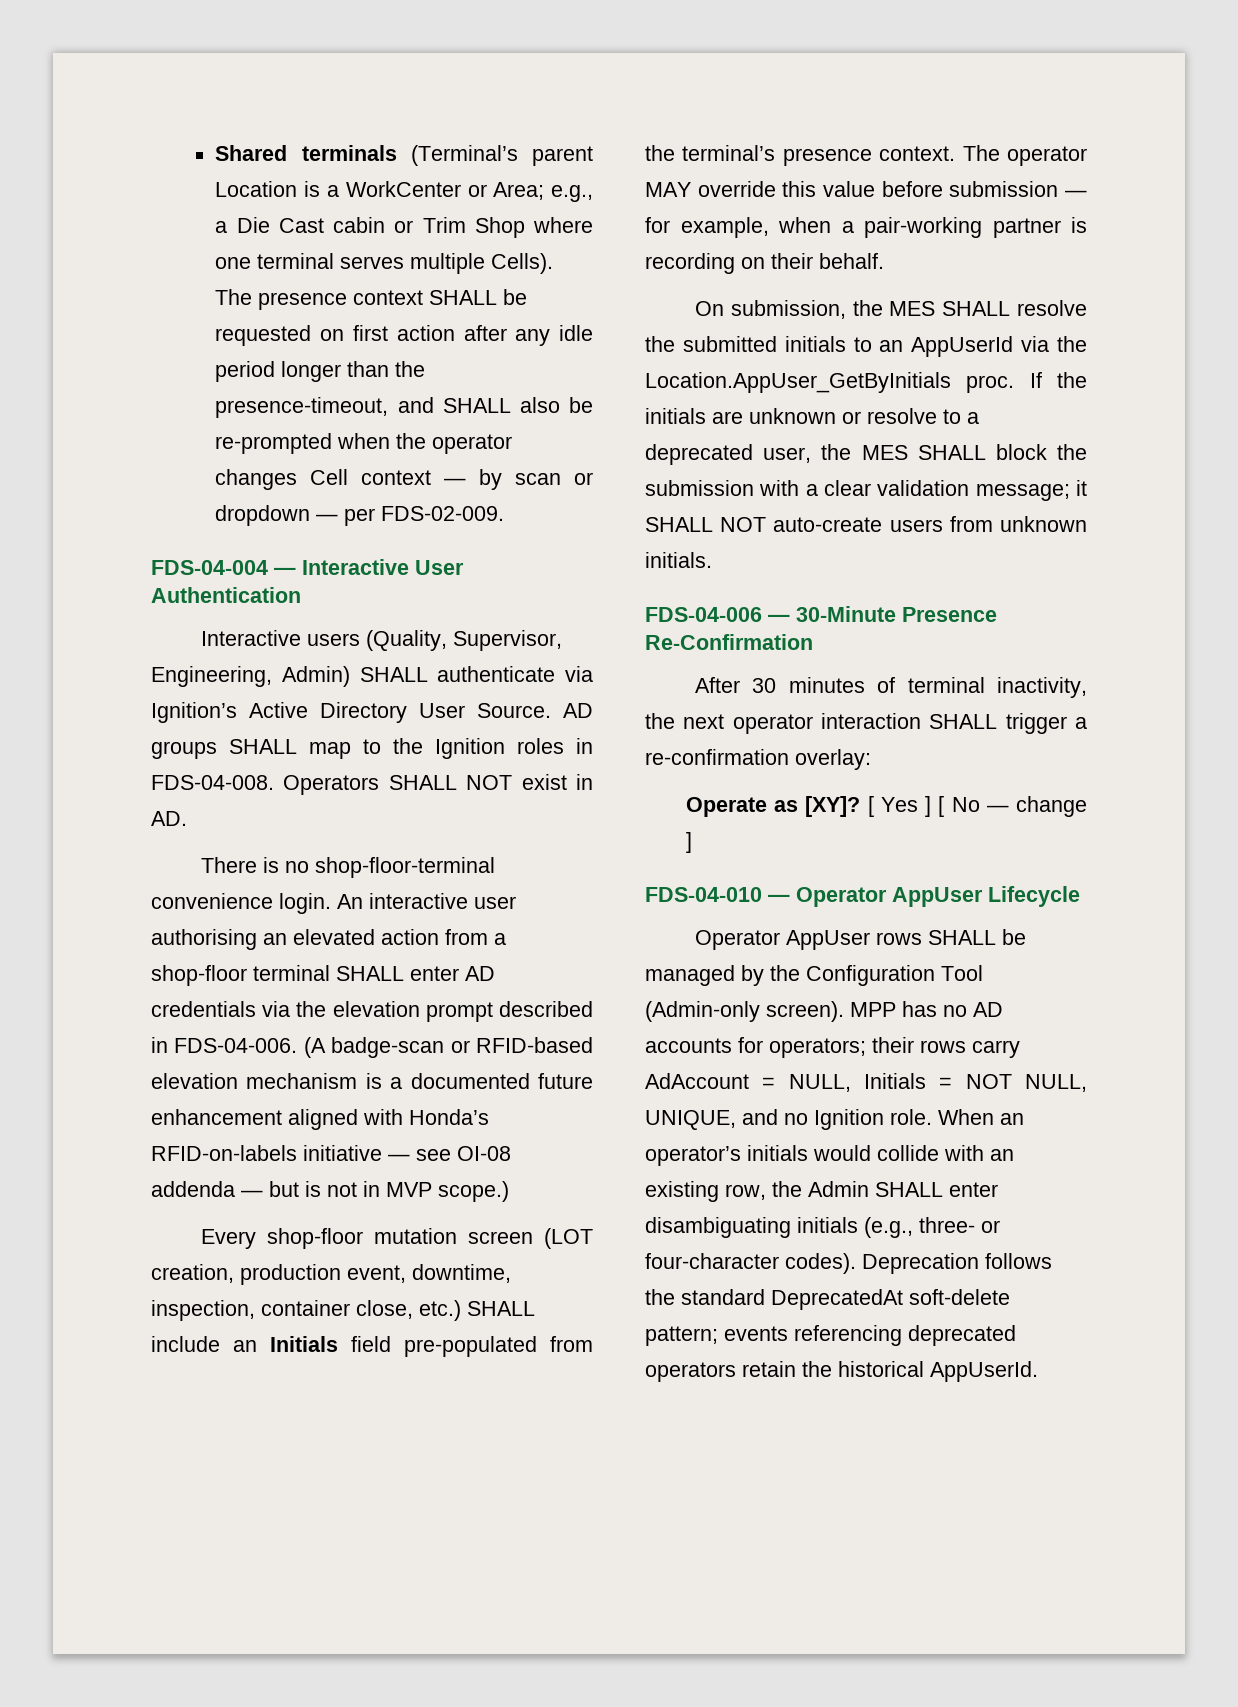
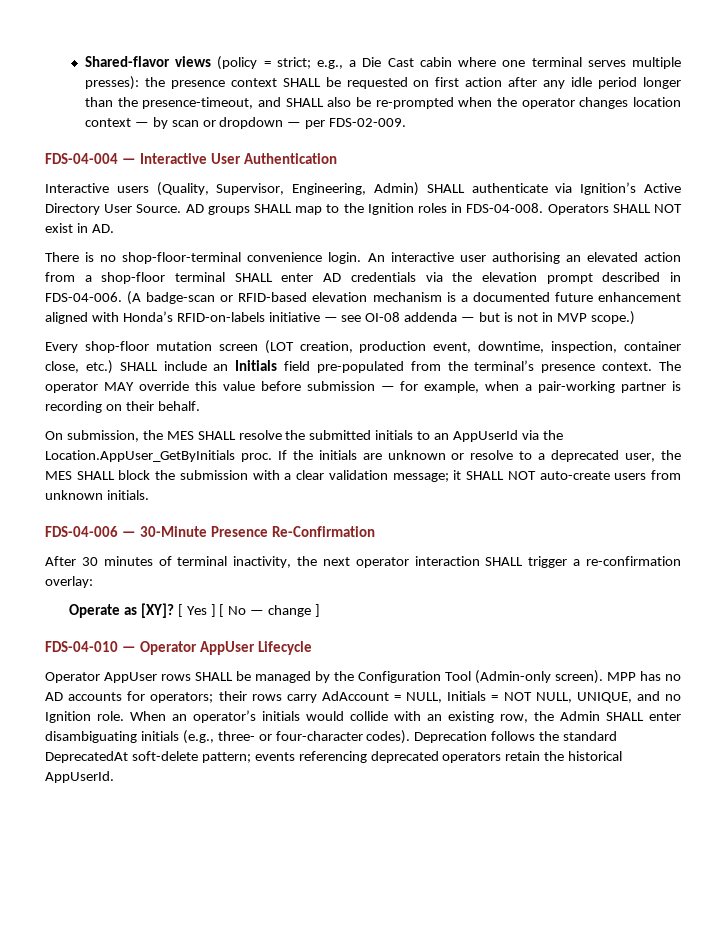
- Shared terminals (Terminal’s parent Location is a WorkCenter or Area; e.g., a Die Cast cabin or Trim Shop where one terminal serves multiple Cells). The presence context SHALL be requested on first action after any idle period longer than the presence-timeout, and SHALL also be re-prompted when the operator changes Cell context — by scan or dropdown — per FDS-02-009.
+ Shared-flavor views (policy = strict; e.g., a Die Cast cabin where one terminal serves multiple presses): the presence context SHALL be requested on first action after any idle period longer than the presence-timeout, and SHALL also be re-prompted when the operator changes location context — by scan or dropdown — per FDS-02-009.

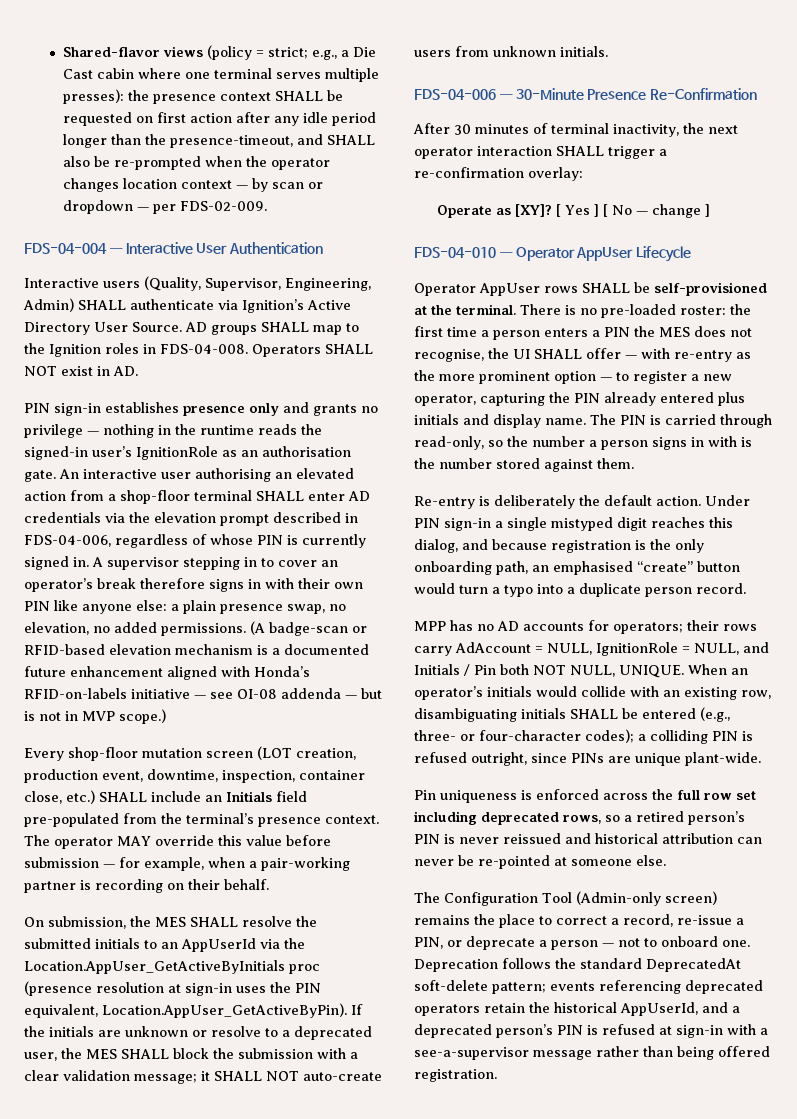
- There is no shop-floor-terminal convenience login.
+ PIN sign-in establishes presence only and grants no privilege — nothing in the runtime reads the signed-in user’s IgnitionRole as an authorisation gate.
- An interactive user authorising an elevated action from a shop-floor terminal SHALL enter AD credentials via the elevation prompt described in FDS-04-006.
+ An interactive user authorising an elevated action from a shop-floor terminal SHALL enter AD credentials via the elevation prompt described in FDS-04-006, regardless of whose PIN is currently signed in. A supervisor stepping in to cover an operator’s break therefore signs in with their own PIN like anyone else: a plain presence swap, no elevation, no added permissions.
- On submission, the MES SHALL resolve the submitted initials to an AppUserId via the Location.AppUser_GetByInitials proc. If the initials are unknown or resolve to a deprecated user, the MES SHALL block the submission with a clear validation message; it SHALL NOT auto-create users from unknown initials.
+ On submission, the MES SHALL resolve the submitted initials to an AppUserId via the Location.AppUser_GetActiveByInitials proc (presence resolution at sign-in uses the PIN equivalent, Location.AppUser_GetActiveByPin). If the initials are unknown or resolve to a deprecated user, the MES SHALL block the submission with a clear validation message; it SHALL NOT auto-create users from unknown initials.
- Operator AppUser rows SHALL be managed by the Configuration Tool (Admin-only screen). MPP has no AD accounts for operators; their rows carry AdAccount = NULL, Initials = NOT NULL, UNIQUE, and no Ignition role.
+ Operator AppUser rows SHALL be self-provisioned at the terminal. There is no pre-loaded roster: the first time a person enters a PIN the MES does not recognise, the UI SHALL offer — with re-entry as the more prominent option — to register a new operator, capturing the PIN already entered plus initials and display name. The PIN is carried through read-only, so the number a person signs in with is the number stored against them.
+ Re-entry is deliberately the default action. Under PIN sign-in a single mistyped digit reaches this dialog, and because registration is the only onboarding path, an emphasised “create” button would turn a typo into a duplicate person record.
+ MPP has no AD accounts for operators; their rows carry AdAccount = NULL, IgnitionRole = NULL, and Initials / Pin both NOT NULL, UNIQUE.
- When an operator’s initials would collide with an existing row, the Admin SHALL enter disambiguating initials (e.g., three- or four-character codes).
+ When an operator’s initials would collide with an existing row, disambiguating initials SHALL be entered (e.g., three- or four-character codes); a colliding PIN is refused outright, since PINs are unique plant-wide.
+ Pin uniqueness is enforced across the full row set including deprecated rows, so a retired person’s PIN is never reissued and historical attribution can never be re-pointed at someone else.
+ The Configuration Tool (Admin-only screen) remains the place to correct a record, re-issue a PIN, or deprecate a person — not to onboard one.
- Deprecation follows the standard DeprecatedAt soft-delete pattern; events referencing deprecated operators retain the historical AppUserId.
+ Deprecation follows the standard DeprecatedAt soft-delete pattern; events referencing deprecated operators retain the historical AppUserId, and a deprecated person’s PIN is refused at sign-in with a see-a-supervisor message rather than being offered registration.

